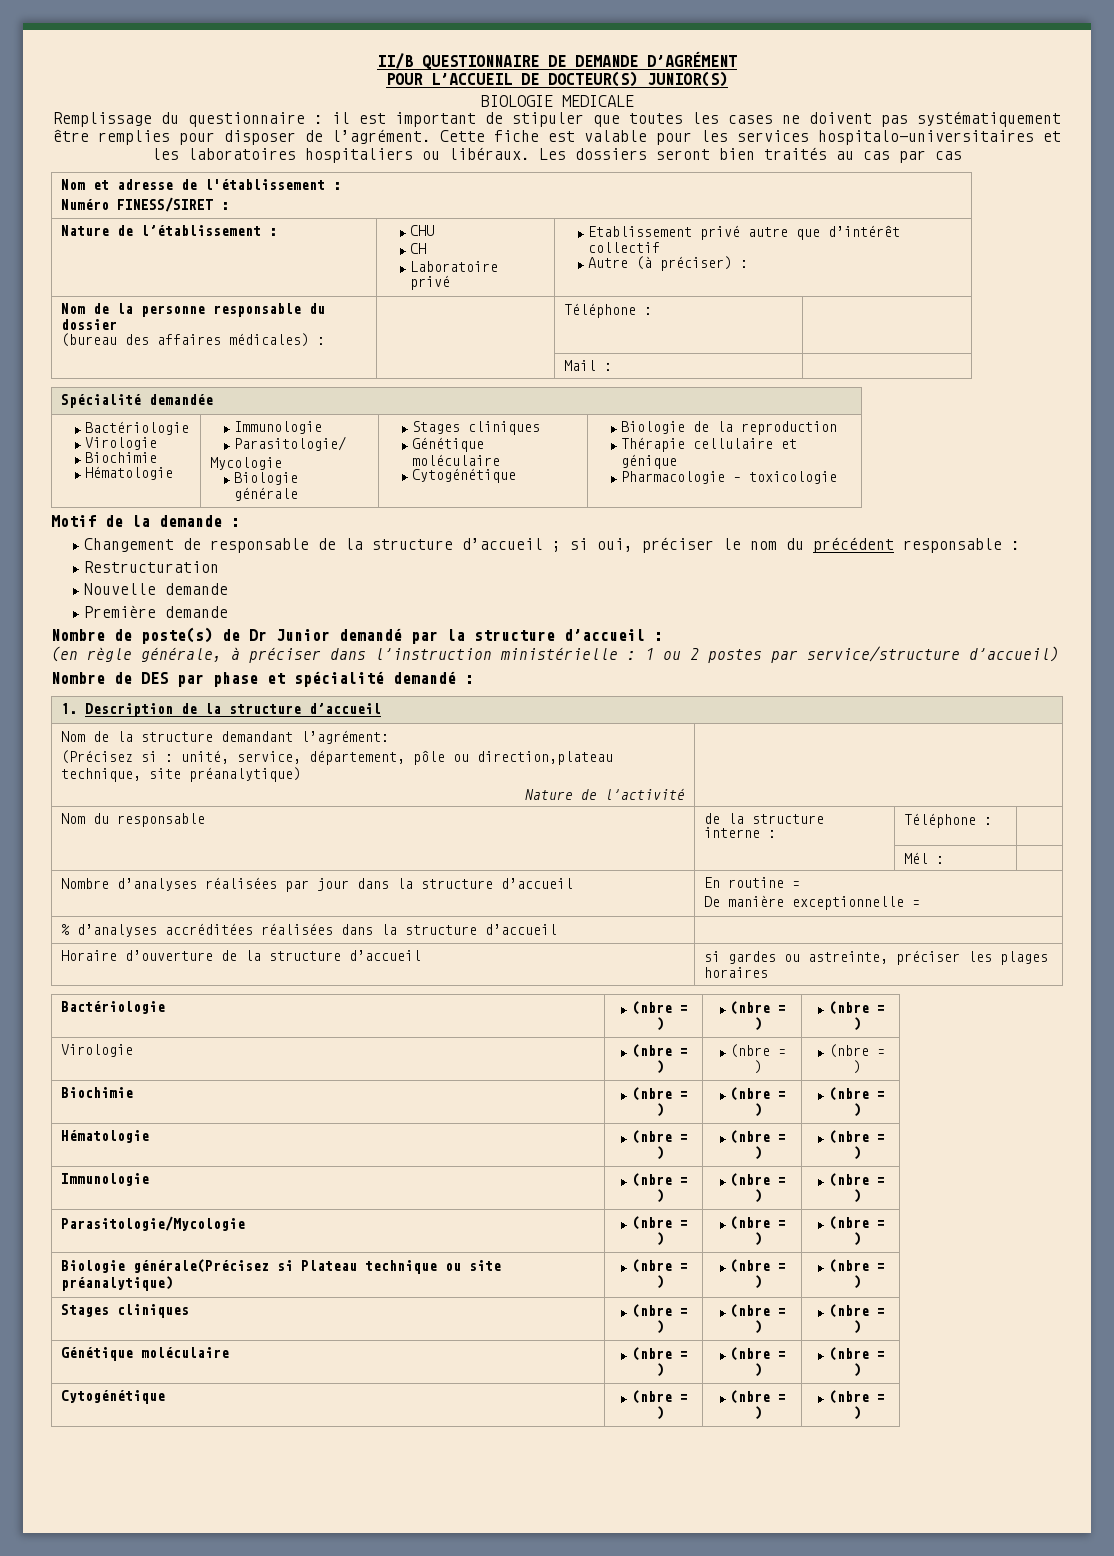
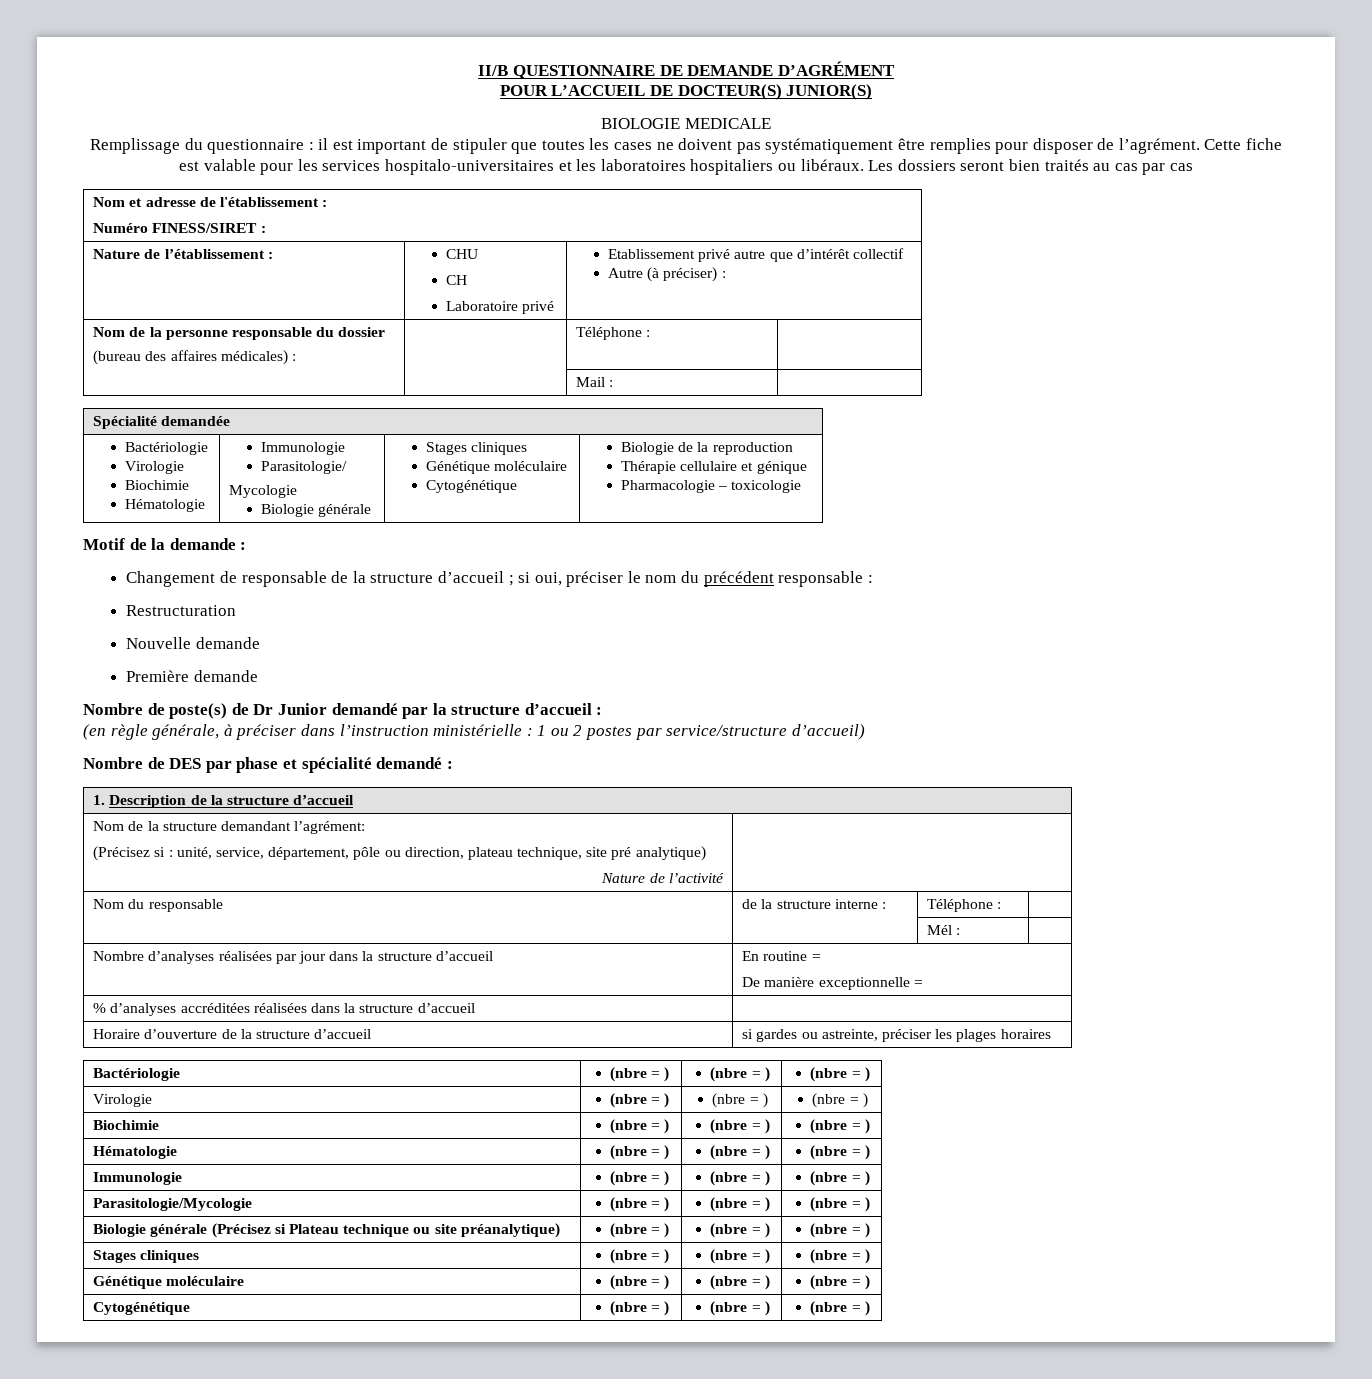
  Nom de la structure demandant l’agrément:
- (Précisez si : unité, service, département, pôle ou direction,plateau technique, site préanalytique)
+ (Précisez si : unité, service, département, pôle ou direction, plateau technique, site pré analytique)
- Biologie générale(Précisez si Plateau technique ou site préanalytique) | (nbre = ) | (nbre = ) | (nbre = )
+ Biologie générale (Précisez si Plateau technique ou site préanalytique) | (nbre = ) | (nbre = ) | (nbre = )

